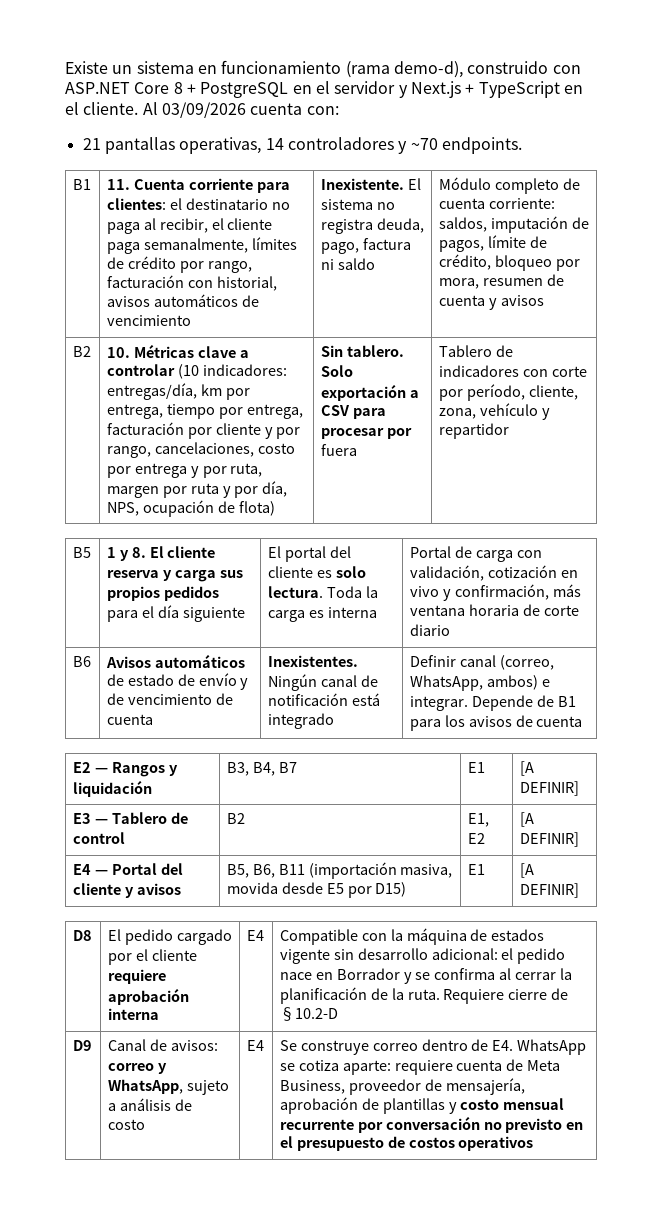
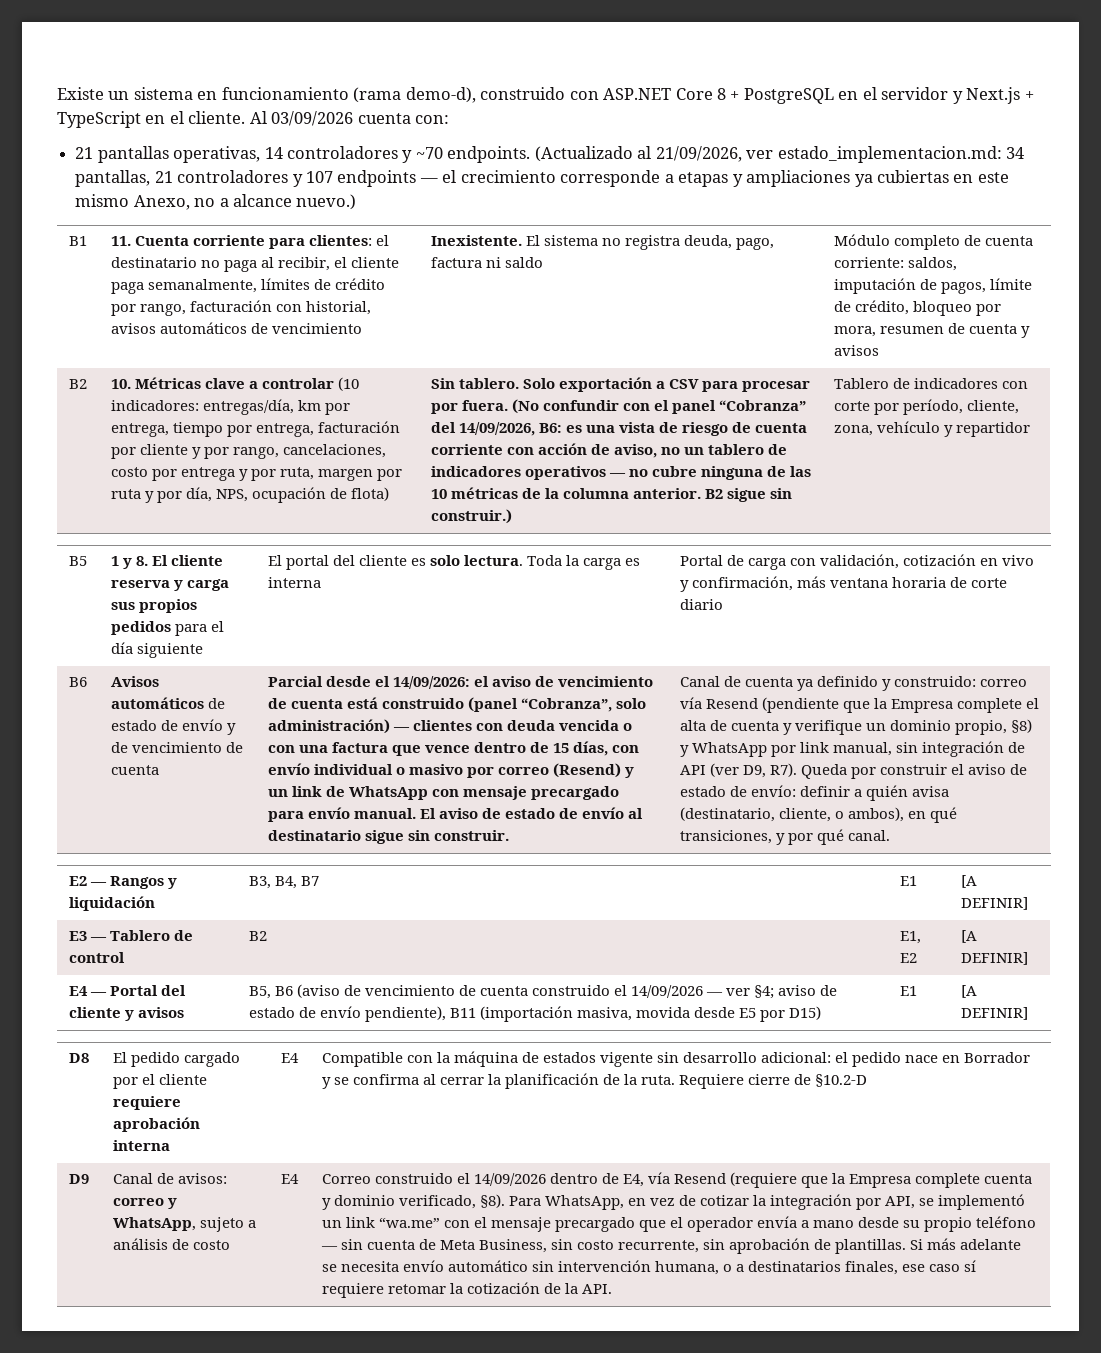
+ (Actualizado al 21/09/2026, ver estado_implementacion.md: 34 pantallas, 21 controladores y 107 endpoints — el crecimiento corresponde a etapas y ampliaciones ya cubiertas en este mismo Anexo, no a alcance nuevo.)
- Solo exportación a CSV para procesar por fuera
+ Solo exportación a CSV para procesar por fuera. (No confundir con el panel “Cobranza” del 14/09/2026, B6: es una vista de riesgo de cuenta corriente con acción de aviso, no un tablero de indicadores operativos — no cubre ninguna de las 10 métricas de la columna anterior. B2 sigue sin construir.)
- Inexistentes. Ningún canal de notificación está integrado | Definir canal (correo, WhatsApp, ambos) e integrar. Depende de B1 para los avisos de cuenta
+ Parcial desde el 14/09/2026: el aviso de vencimiento de cuenta está construido (panel “Cobranza”, solo administración) — clientes con deuda vencida o con una factura que vence dentro de 15 días, con envío individual o masivo por correo (Resend) y un link de WhatsApp con mensaje precargado para envío manual. El aviso de estado de envío al destinatario sigue sin construir. | Canal de cuenta ya definido y construido: correo vía Resend (pendiente que la Empresa complete el alta de cuenta y verifique un dominio propio, §8) y WhatsApp por link manual, sin integración de API (ver D9, R7). Queda por construir el aviso de estado de envío: definir a quién avisa (destinatario, cliente, o ambos), en qué transiciones, y por qué canal.
- E4 — Portal del cliente y avisos | B5, B6, B11 (importación masiva, movida desde E5 por D15) | E1 | [A DEFINIR]
+ E4 — Portal del cliente y avisos | B5, B6 (aviso de vencimiento de cuenta construido el 14/09/2026 — ver §4; aviso de estado de envío pendiente), B11 (importación masiva, movida desde E5 por D15) | E1 | [A DEFINIR]
- Se construye correo dentro de E4. WhatsApp se cotiza aparte: requiere cuenta de Meta Business, proveedor de mensajería, aprobación de plantillas y costo mensual recurrente por conversación no previsto en el presupuesto de costos operativos
+ Correo construido el 14/09/2026 dentro de E4, vía Resend (requiere que la Empresa complete cuenta y dominio verificado, §8). Para WhatsApp, en vez de cotizar la integración por API, se implementó un link “wa.me” con el mensaje precargado que el operador envía a mano desde su propio teléfono — sin cuenta de Meta Business, sin costo recurrente, sin aprobación de plantillas. Si más adelante se necesita envío automático sin intervención humana, o a destinatarios finales, ese caso sí requiere retomar la cotización de la API.

